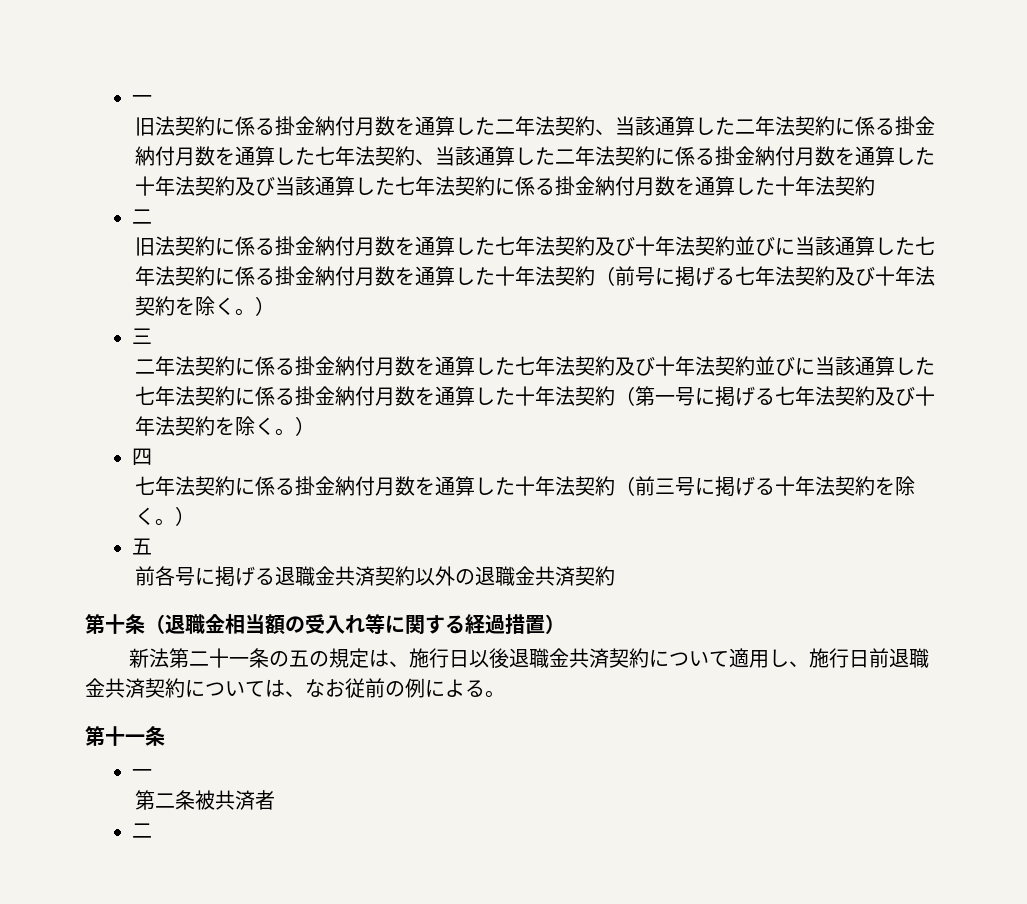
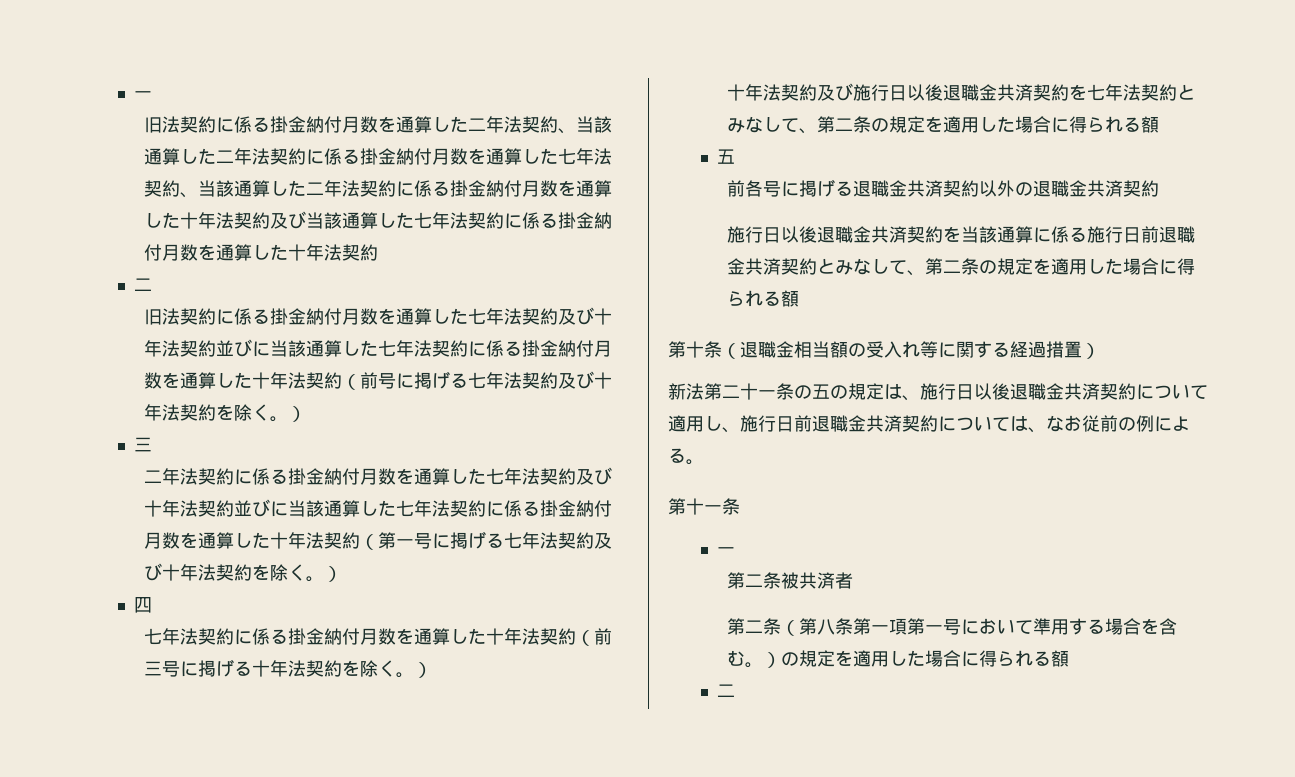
+ 十年法契約及び施行日以後退職金共済契約を七年法契約とみなして、第二条の規定を適用した場合に得られる額
+ 施行日以後退職金共済契約を当該通算に係る施行日前退職金共済契約とみなして、第二条の規定を適用した場合に得られる額
+ 第二条（第八条第一項第一号において準用する場合を含む。）の規定を適用した場合に得られる額

